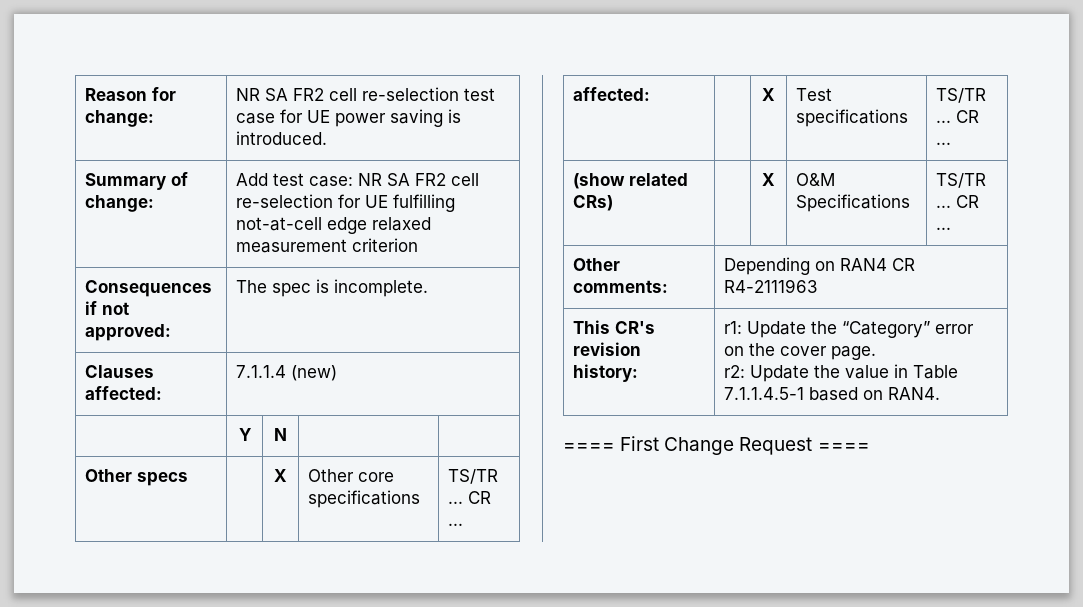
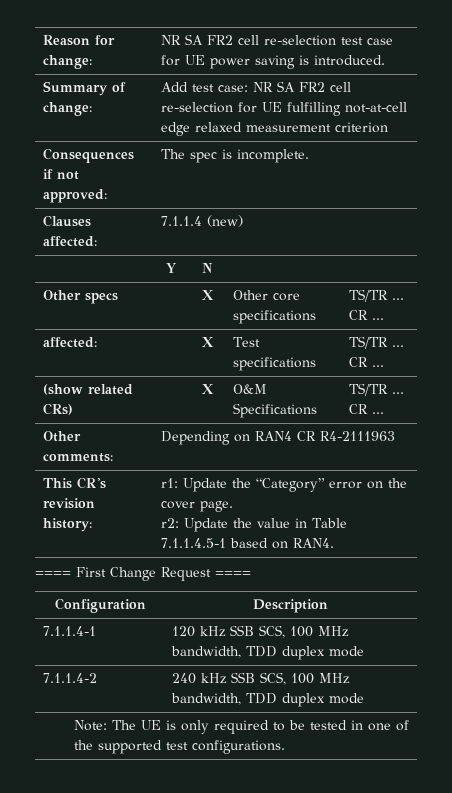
+ Configuration | Description
+ 7.1.1.4-1 | 120 kHz SSB SCS, 100 MHz bandwidth, TDD duplex mode
+ 7.1.1.4-2 | 240 kHz SSB SCS, 100 MHz bandwidth, TDD duplex mode
+ Note: The UE is only required to be tested in one of the supported test configurations.

